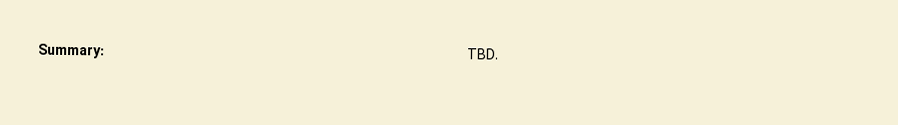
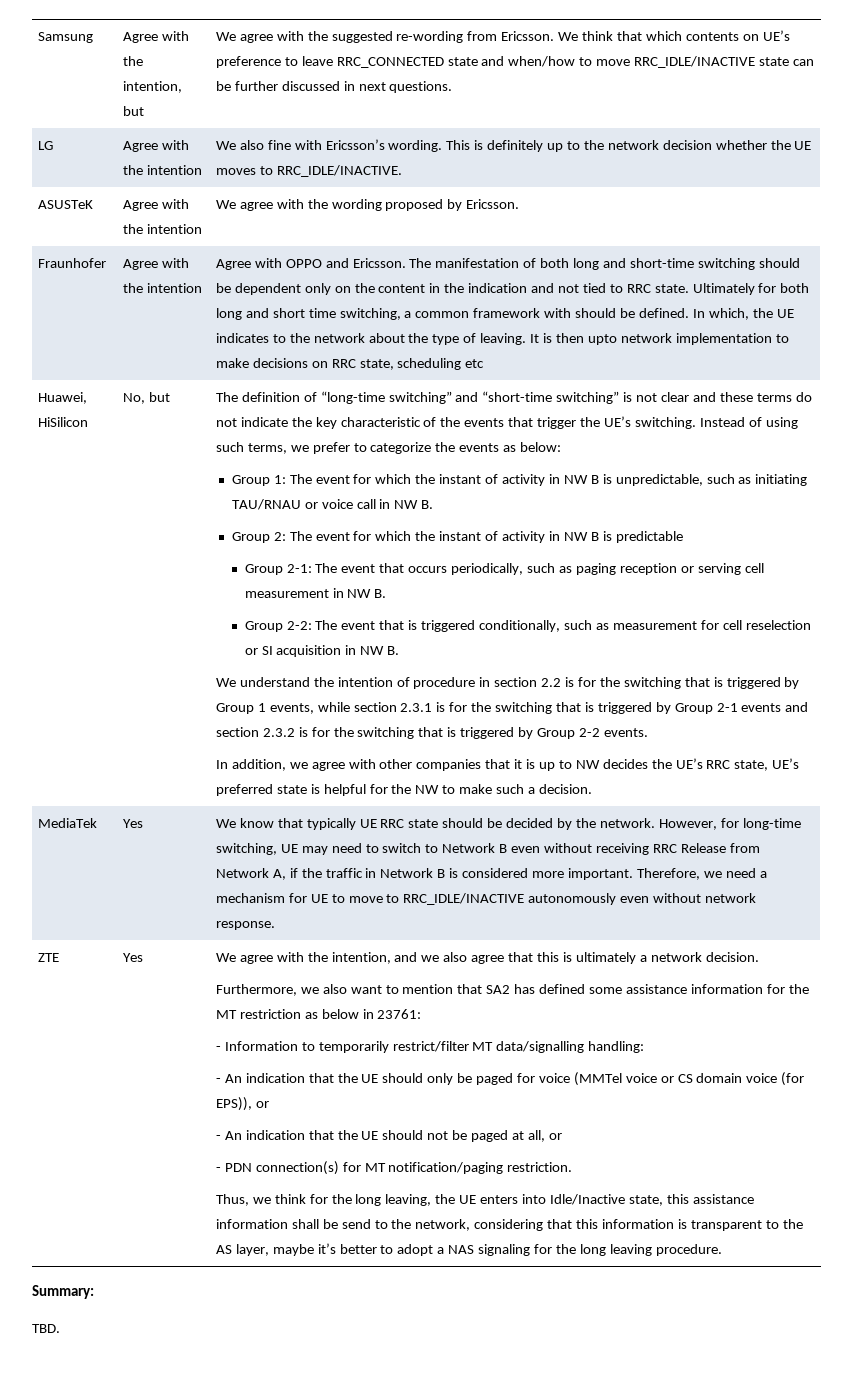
+ Samsung | Agree with the intention, but | We agree with the suggested re-wording from Ericsson. We think that which contents on UE’s preference to leave RRC_CONNECTED state and when/how to move RRC_IDLE/INACTIVE state can be further discussed in next questions.
+ LG | Agree with the intention | We also fine with Ericsson’s wording. This is definitely up to the network decision whether the UE moves to RRC_IDLE/INACTIVE.
+ ASUSTeK | Agree with the intention | We agree with the wording proposed by Ericsson.
+ Fraunhofer | Agree with the intention | Agree with OPPO and Ericsson. The manifestation of both long and short-time switching should be dependent only on the content in the indication and not tied to RRC state. Ultimately for both long and short time switching, a common framework with should be defined. In which, the UE indicates to the network about the type of leaving. It is then upto network implementation to make decisions on RRC state, scheduling etc
+ Huawei, HiSilicon | No, but | The definition of “long-time switching” and “short-time switching” is not clear and these terms do not indicate the key characteristic of the events that trigger the UE’s switching. Instead of using such terms, we prefer to categorize the events as below:
+ Group 1: The event for which the instant of activity in NW B is unpredictable, such as initiating TAU/RNAU or voice call in NW B.
+ Group 2: The event for which the instant of activity in NW B is predictable
+ Group 2-1: The event that occurs periodically, such as paging reception or serving cell measurement in NW B.
+ Group 2-2: The event that is triggered conditionally, such as measurement for cell reselection or SI acquisition in NW B.
+ We understand the intention of procedure in section 2.2 is for the switching that is triggered by Group 1 events, while section 2.3.1 is for the switching that is triggered by Group 2-1 events and section 2.3.2 is for the switching that is triggered by Group 2-2 events.
+ In addition, we agree with other companies that it is up to NW decides the UE’s RRC state, UE’s preferred state is helpful for the NW to make such a decision.
+ MediaTek | Yes | We know that typically UE RRC state should be decided by the network. However, for long-time switching, UE may need to switch to Network B even without receiving RRC Release from Network A, if the traffic in Network B is considered more important. Therefore, we need a mechanism for UE to move to RRC_IDLE/INACTIVE autonomously even without network response.
+ ZTE | Yes | We agree with the intention, and we also agree that this is ultimately a network decision.
+ Furthermore, we also want to mention that SA2 has defined some assistance information for the MT restriction as below in 23761:
+ - Information to temporarily restrict/filter MT data/signalling handling:
+ - An indication that the UE should only be paged for voice (MMTel voice or CS domain voice (for EPS)), or
+ - An indication that the UE should not be paged at all, or
+ - PDN connection(s) for MT notification/paging restriction.
+ Thus, we think for the long leaving, the UE enters into Idle/Inactive state, this assistance information shall be send to the network, considering that this information is transparent to the AS layer, maybe it’s better to adopt a NAS signaling for the long leaving procedure.

